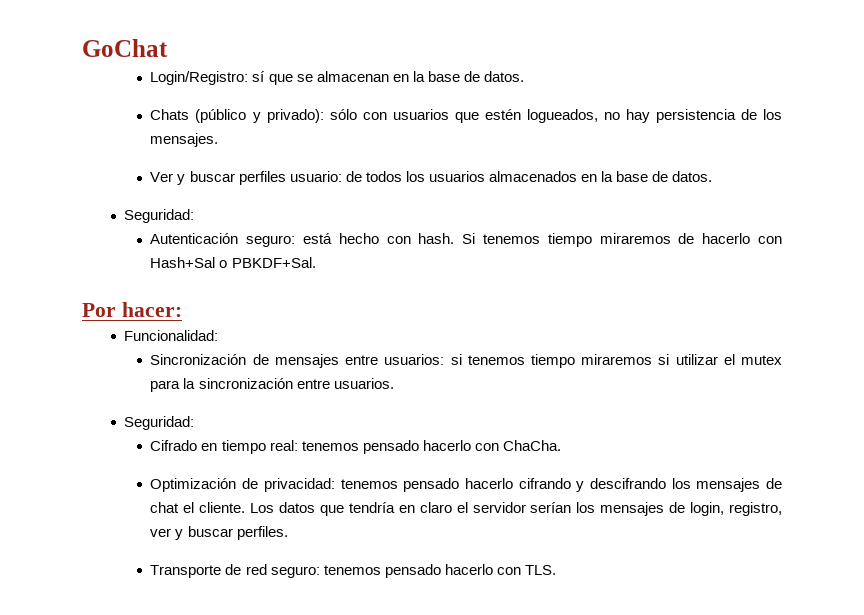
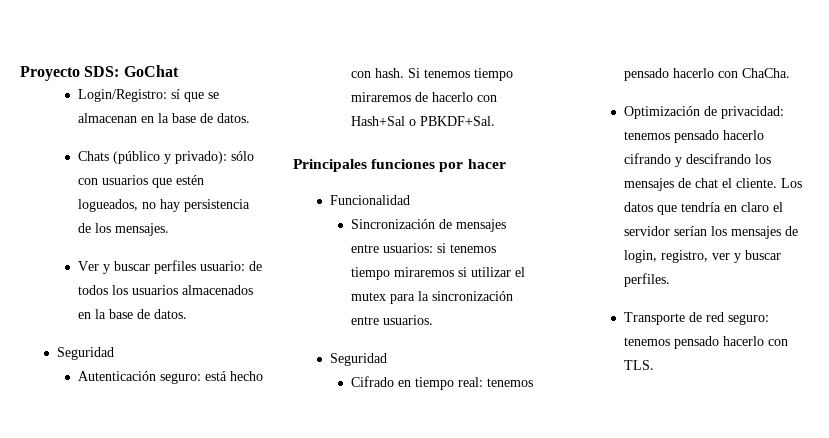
- GoChat
+ Proyecto SDS: GoChat
  Ver y buscar perfiles usuario: de todos los usuarios almacenados en la base de datos.
- Seguridad:
+ Seguridad
- Por hacer:
- Funcionalidad:
+ Principales funciones por hacer
+ Funcionalidad
  Sincronización de mensajes entre usuarios: si tenemos tiempo miraremos si utilizar el mutex para la sincronización entre usuarios.
- Seguridad:
+ Seguridad

